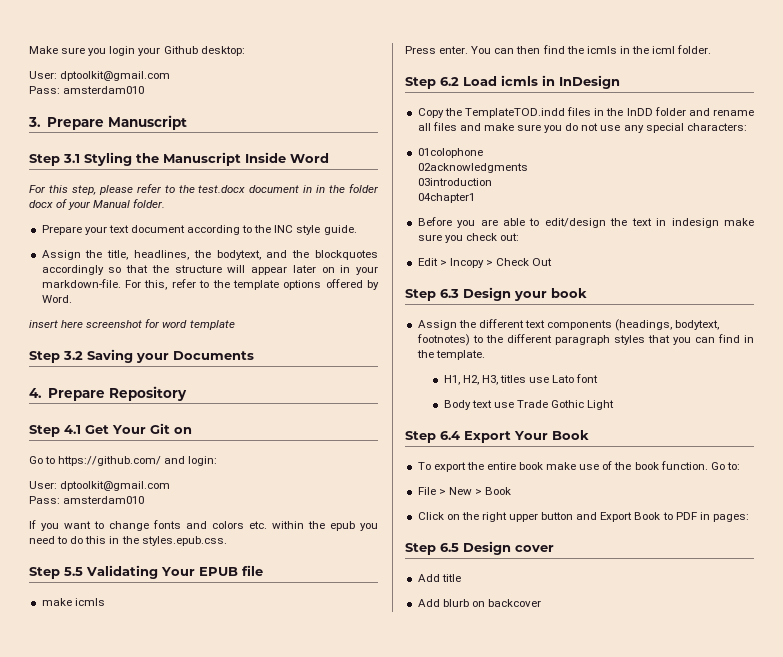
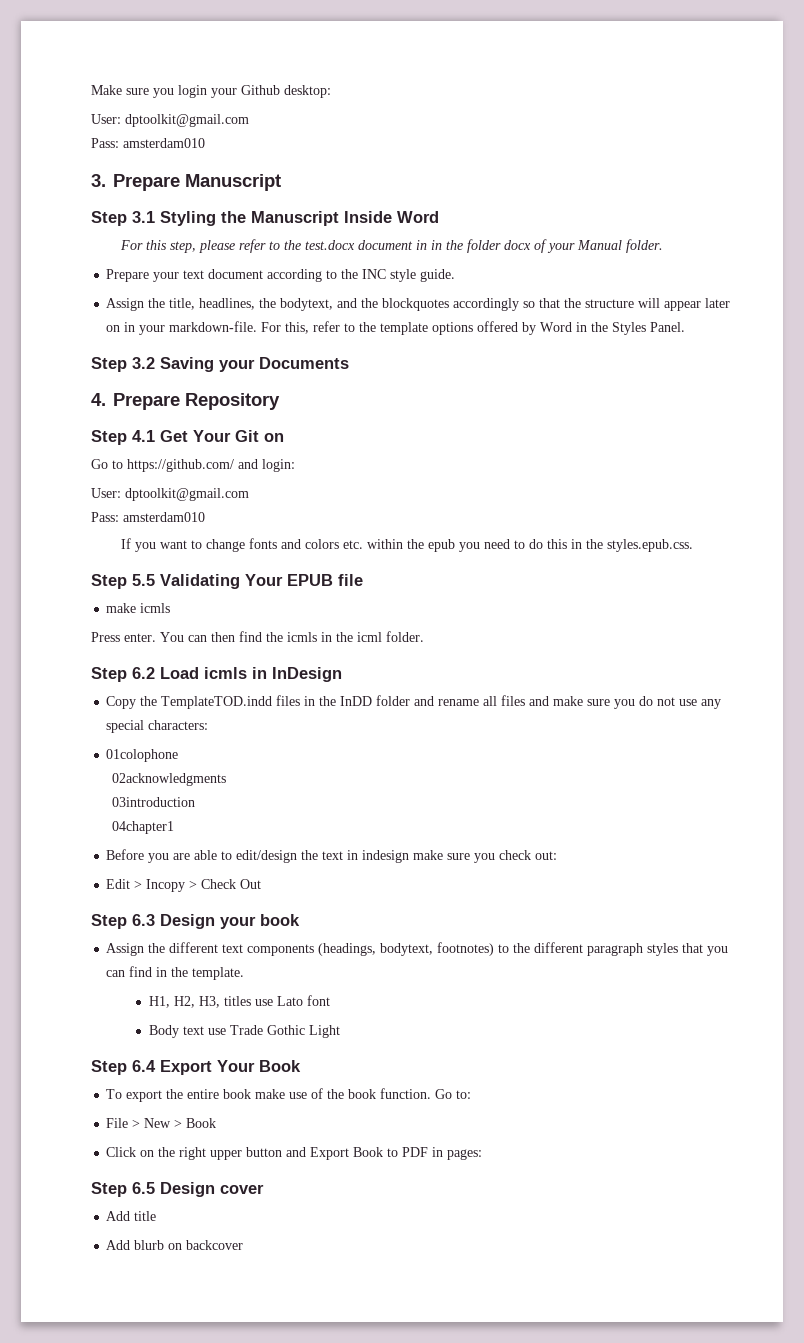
- For this, refer to the template options offered by Word.
- insert here screenshot for word template
+ For this, refer to the template options offered by Word in the Styles Panel.

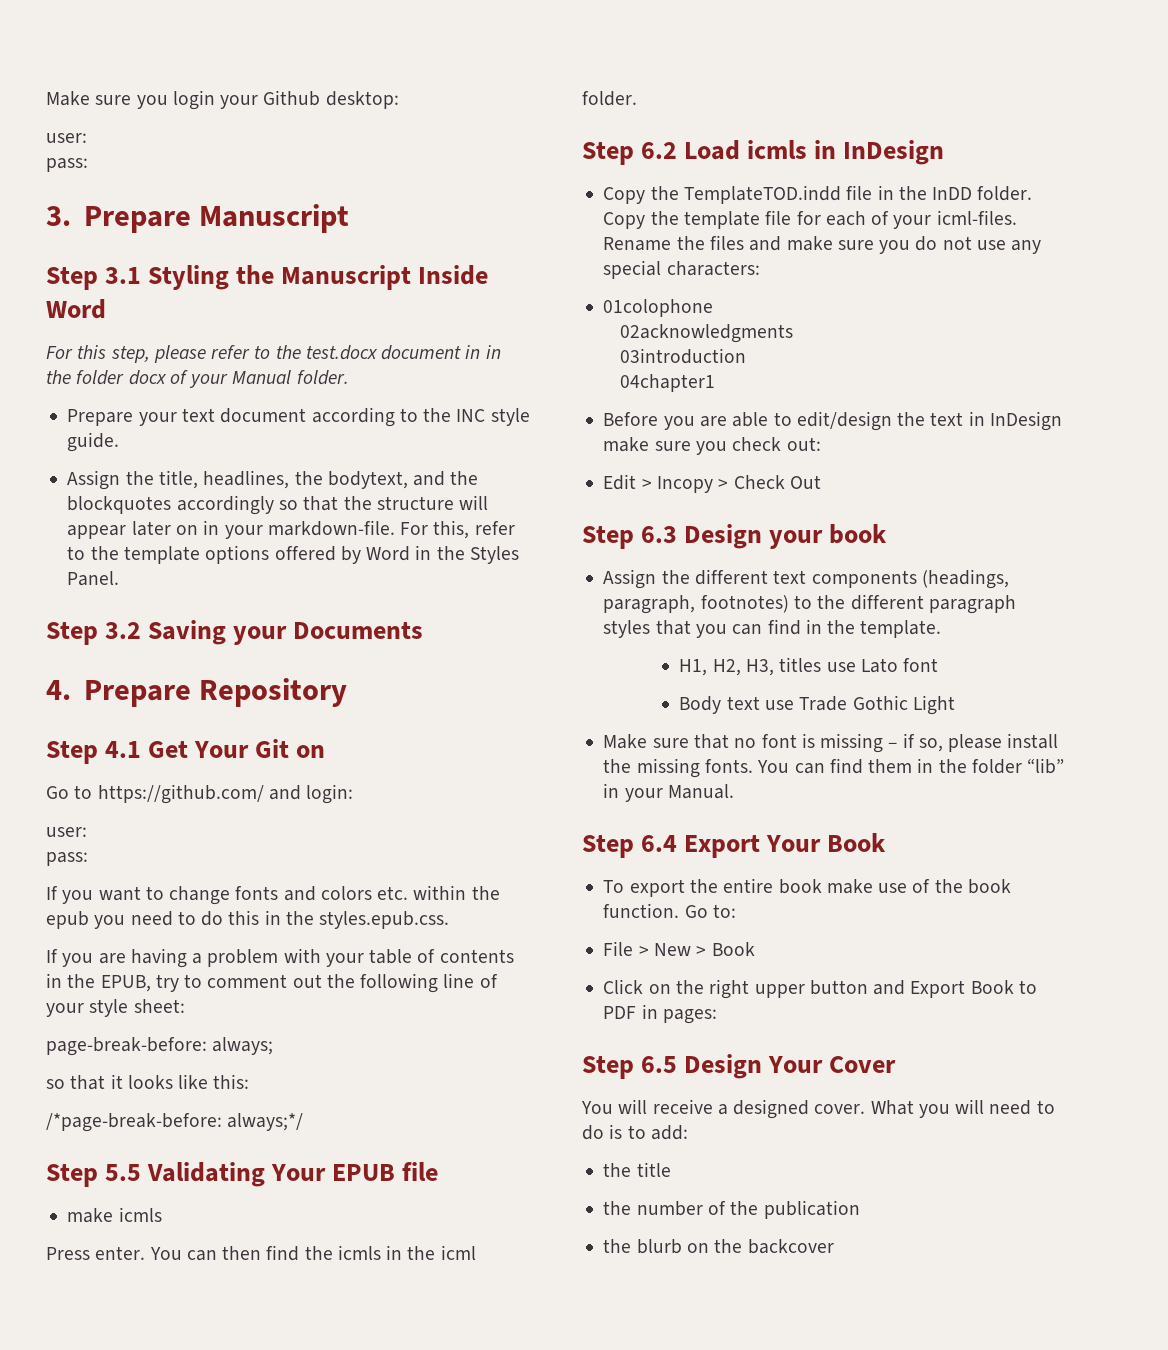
  Make sure you login your Github desktop:
- User: dptoolkit@gmail.com
- Pass: amsterdam010
+ user:
+ pass:
  Go to https://github.com/ and login:
- User: dptoolkit@gmail.com
- Pass: amsterdam010
+ user:
+ pass:
+ If you are having a problem with your table of contents in the EPUB, try to comment out the following line of your style sheet:
+ page-break-before: always;
+ so that it looks like this:
+ /*page-break-before: always;*/
- Copy the TemplateTOD.indd files in the InDD folder and rename all files and make sure you do not use any special characters:
+ Copy the TemplateTOD.indd file in the InDD folder. Copy the template file for each of your icml-files. Rename the files and make sure you do not use any special characters:
- Before you are able to edit/design the text in indesign make sure you check out:
+ Before you are able to edit/design the text in InDesign make sure you check out:
- Assign the different text components (headings, bodytext, footnotes) to the different paragraph styles that you can find in the template.
+ Assign the different text components (headings, paragraph, footnotes) to the different paragraph styles that you can find in the template.
+ Make sure that no font is missing – if so, please install the missing fonts. You can find them in the folder “lib” in your Manual.
- Step 6.5 Design cover
- Add title
- Add blurb on backcover
+ Step 6.5 Design Your Cover
+ You will receive a designed cover. What you will need to do is to add:
+ the title
+ the number of the publication
+ the blurb on the backcover

